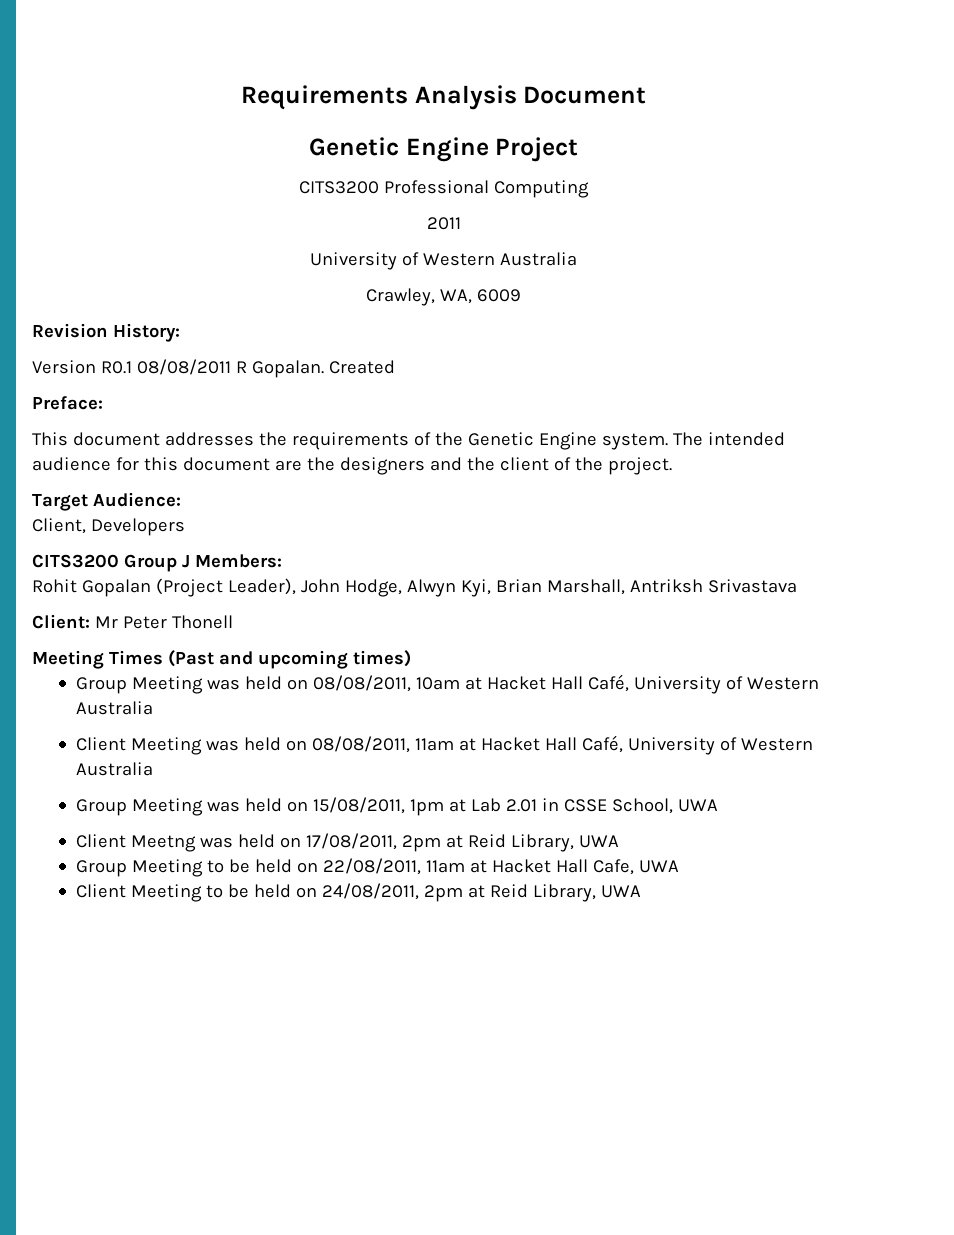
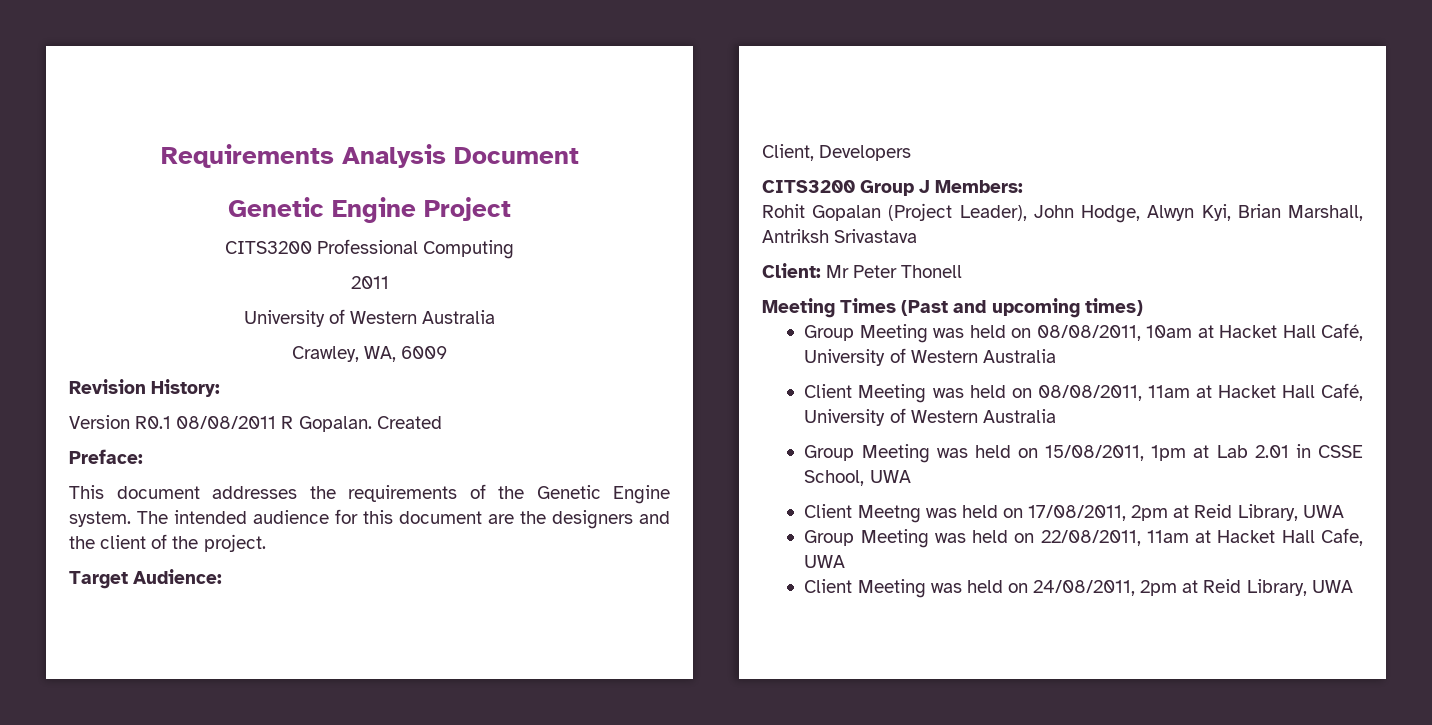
- Group Meeting to be held on 22/08/2011, 11am at Hacket Hall Cafe, UWA
+ Group Meeting was held on 22/08/2011, 11am at Hacket Hall Cafe, UWA
- Client Meeting to be held on 24/08/2011, 2pm at Reid Library, UWA
+ Client Meeting was held on 24/08/2011, 2pm at Reid Library, UWA

